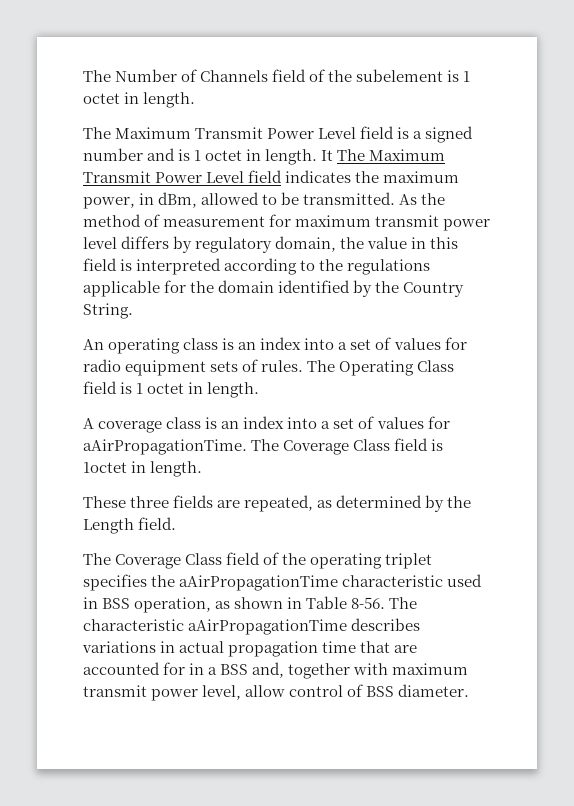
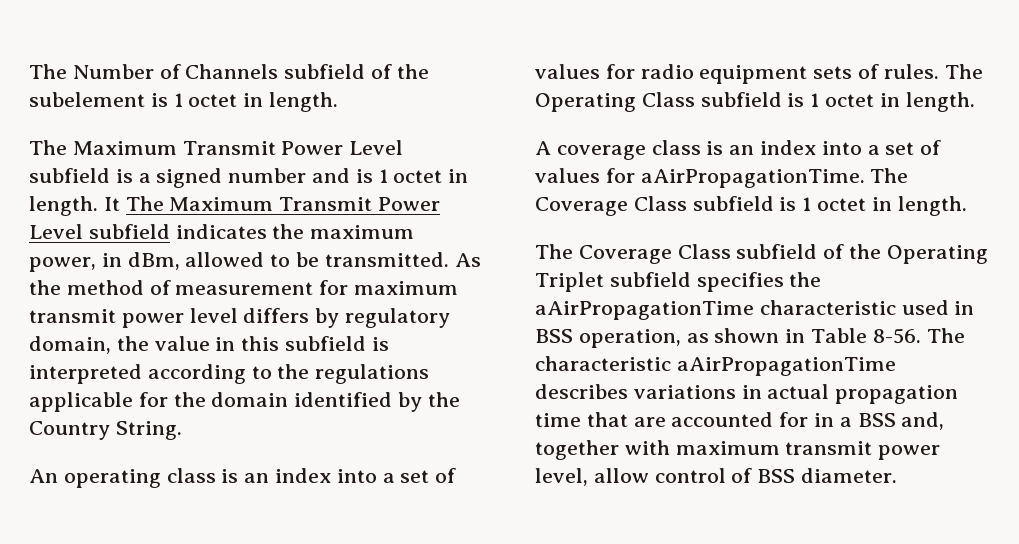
- The Number of Channels field of the subelement is 1 octet in length.
+ The Number of Channels subfield of the subelement is 1 octet in length.
- The Maximum Transmit Power Level field is a signed number and is 1 octet in length.
+ The Maximum Transmit Power Level subfield is a signed number and is 1 octet in length.
- It The Maximum Transmit Power Level field indicates the maximum power, in dBm, allowed to be transmitted.
+ It The Maximum Transmit Power Level subfield indicates the maximum power, in dBm, allowed to be transmitted.
- As the method of measurement for maximum transmit power level differs by regulatory domain, the value in this field is interpreted according to the regulations applicable for the domain identified by the Country String.
+ As the method of measurement for maximum transmit power level differs by regulatory domain, the value in this subfield is interpreted according to the regulations applicable for the domain identified by the Country String.
- The Operating Class field is 1 octet in length.
+ The Operating Class subfield is 1 octet in length.
- The Coverage Class field is 1octet in length.
- These three fields are repeated, as determined by the Length field.
- The Coverage Class field of the operating triplet specifies the aAirPropagationTime characteristic used in BSS operation, as shown in Table 8-56.
+ The Coverage Class subfield is 1 octet in length.
+ The Coverage Class subfield of the Operating Triplet subfield specifies the aAirPropagationTime characteristic used in BSS operation, as shown in Table 8-56.

